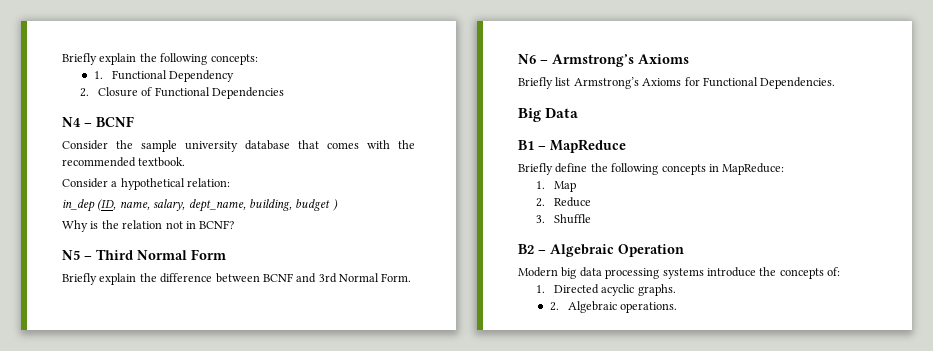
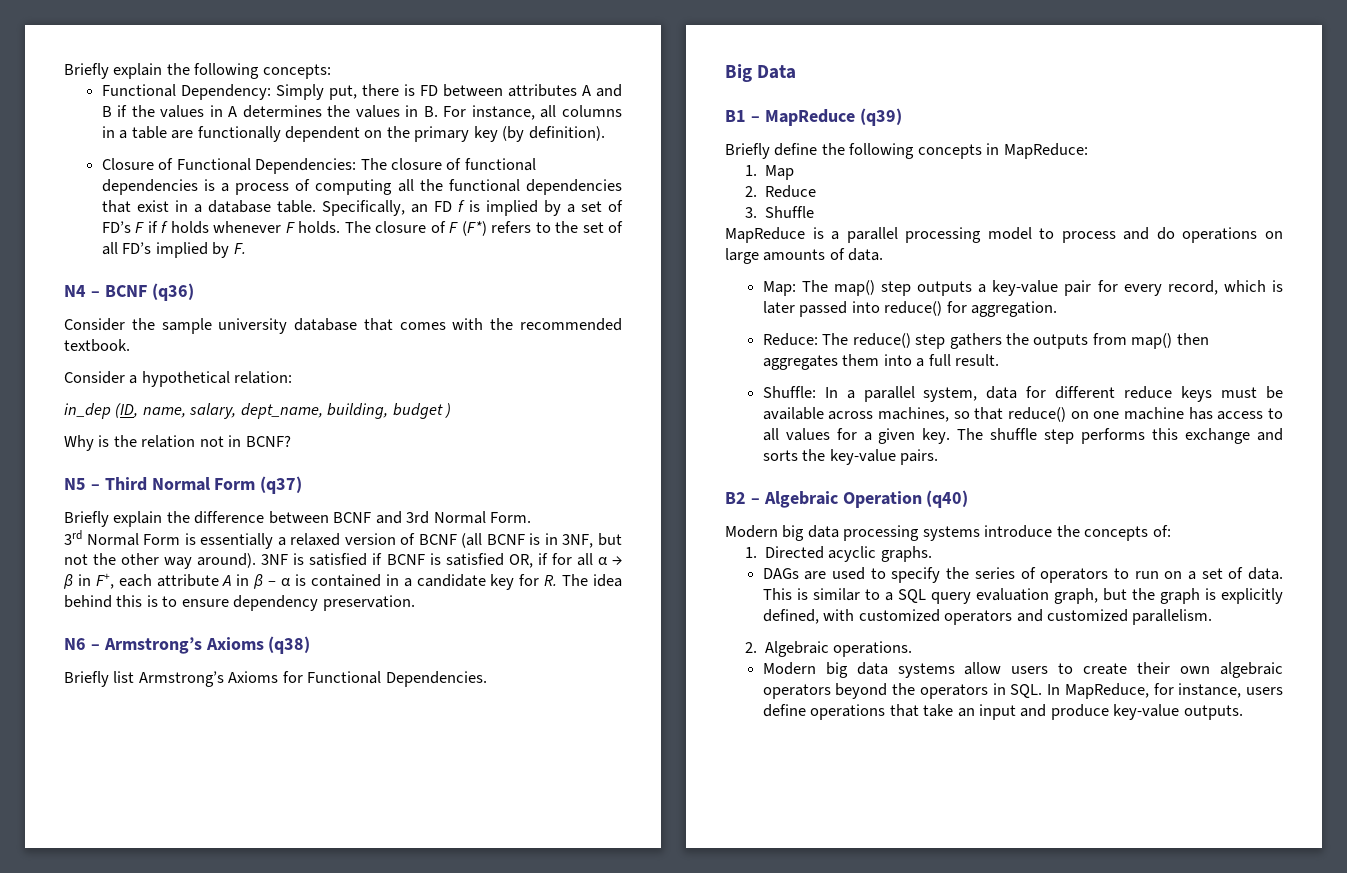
- 1. Functional Dependency
- 2. Closure of Functional Dependencies
+ Functional Dependency: Simply put, there is FD between attributes A and B if the values in A determines the values in B. For instance, all columns in a table are functionally dependent on the primary key (by definition).
+ Closure of Functional Dependencies: The closure of functional dependencies is a process of computing all the functional dependencies that exist in a database table. Specifically, an FD f is implied by a set of FD’s F if f holds whenever F holds. The closure of F (F*) refers to the set of all FD’s implied by F.
- N4 – BCNF
+ N4 – BCNF (q36)
- N5 – Third Normal Form
+ N5 – Third Normal Form (q37)
+ 3rd Normal Form is essentially a relaxed version of BCNF (all BCNF is in 3NF, but not the other way around). 3NF is satisfied if BCNF is satisfied OR, if for all α → β in F+, each attribute A in β – α is contained in a candidate key for R. The idea behind this is to ensure dependency preservation.
- N6 – Armstrong’s Axioms
+ N6 – Armstrong’s Axioms (q38)
- B1 – MapReduce
+ B1 – MapReduce (q39)
+ MapReduce is a parallel processing model to process and do operations on large amounts of data.
+ Map: The map() step outputs a key-value pair for every record, which is later passed into reduce() for aggregation.
+ Reduce: The reduce() step gathers the outputs from map() then aggregates them into a full result.
+ Shuffle: In a parallel system, data for different reduce keys must be available across machines, so that reduce() on one machine has access to all values for a given key. The shuffle step performs this exchange and sorts the key-value pairs.
- B2 – Algebraic Operation
+ B2 – Algebraic Operation (q40)
+ DAGs are used to specify the series of operators to run on a set of data. This is similar to a SQL query evaluation graph, but the graph is explicitly defined, with customized operators and customized parallelism.
  2. Algebraic operations.
+ Modern big data systems allow users to create their own algebraic operators beyond the operators in SQL. In MapReduce, for instance, users define operations that take an input and produce key-value outputs.

